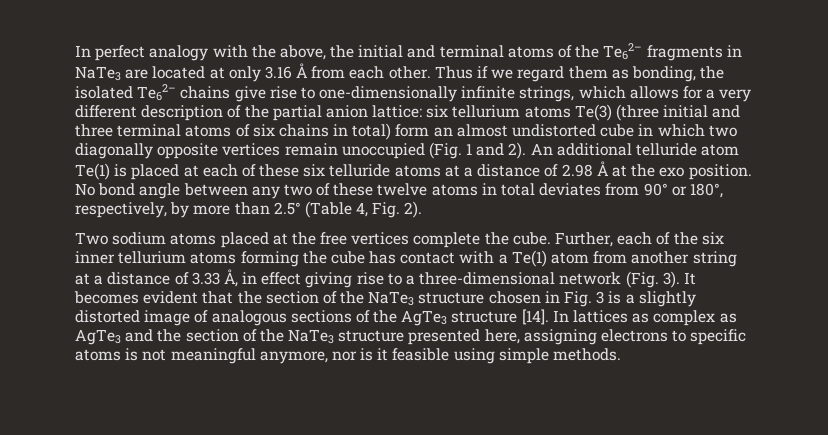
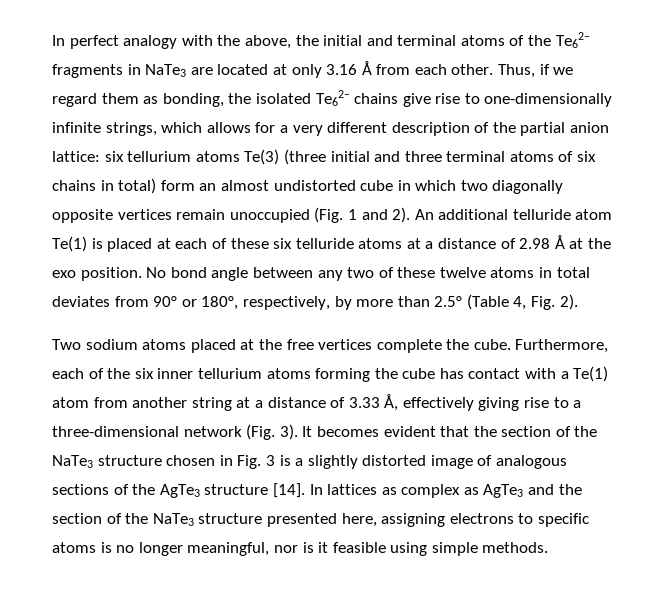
- Thus if we regard them as bonding, the isolated Te62– chains give rise to one-dimensionally infinite strings, which allows for a very different description of the partial anion lattice: six tellurium atoms Te(3) (three initial and three terminal atoms of six chains in total) form an almost undistorted cube in which two diagonally opposite vertices remain unoccupied (Fig. 1 and 2).
+ Thus, if we regard them as bonding, the isolated Te62– chains give rise to one-dimensionally infinite strings, which allows for a very different description of the partial anion lattice: six tellurium atoms Te(3) (three initial and three terminal atoms of six chains in total) form an almost undistorted cube in which two diagonally opposite vertices remain unoccupied (Fig. 1 and 2).
- Further, each of the six inner tellurium atoms forming the cube has contact with a Te(1) atom from another string at a distance of 3.33 Å, in effect giving rise to a three-dimensional network (Fig. 3).
+ Furthermore, each of the six inner tellurium atoms forming the cube has contact with a Te(1) atom from another string at a distance of 3.33 Å, effectively giving rise to a three-dimensional network (Fig. 3).
- In lattices as complex as AgTe3 and the section of the NaTe3 structure presented here, assigning electrons to specific atoms is not meaningful anymore, nor is it feasible using simple methods.
+ In lattices as complex as AgTe3 and the section of the NaTe3 structure presented here, assigning electrons to specific atoms is no longer meaningful, nor is it feasible using simple methods.

